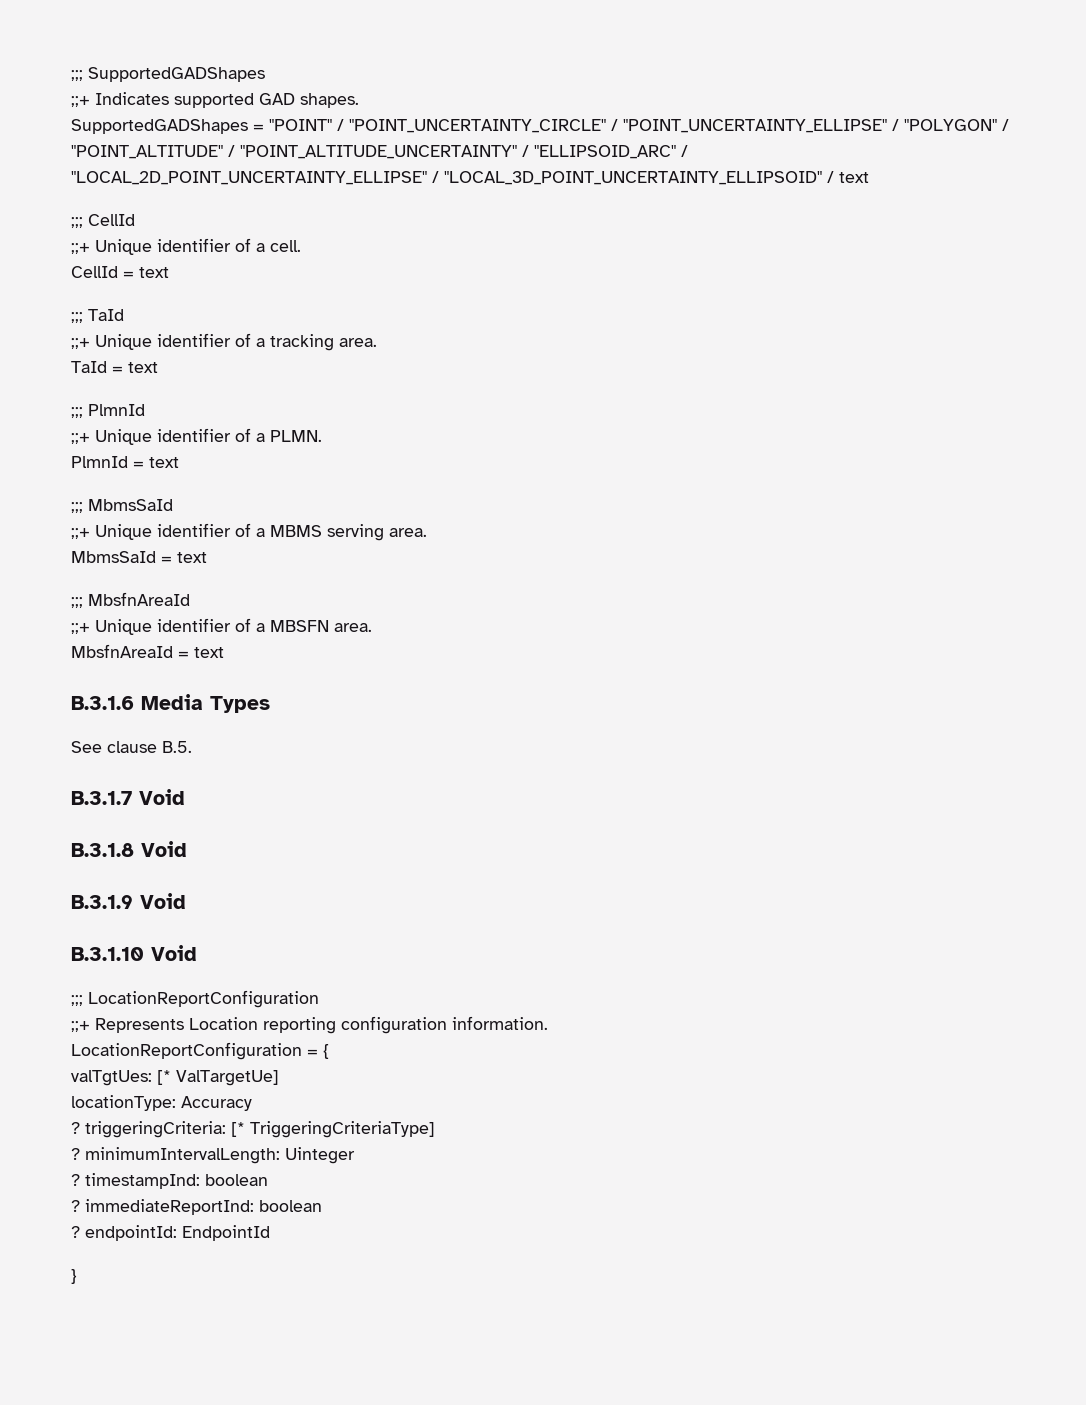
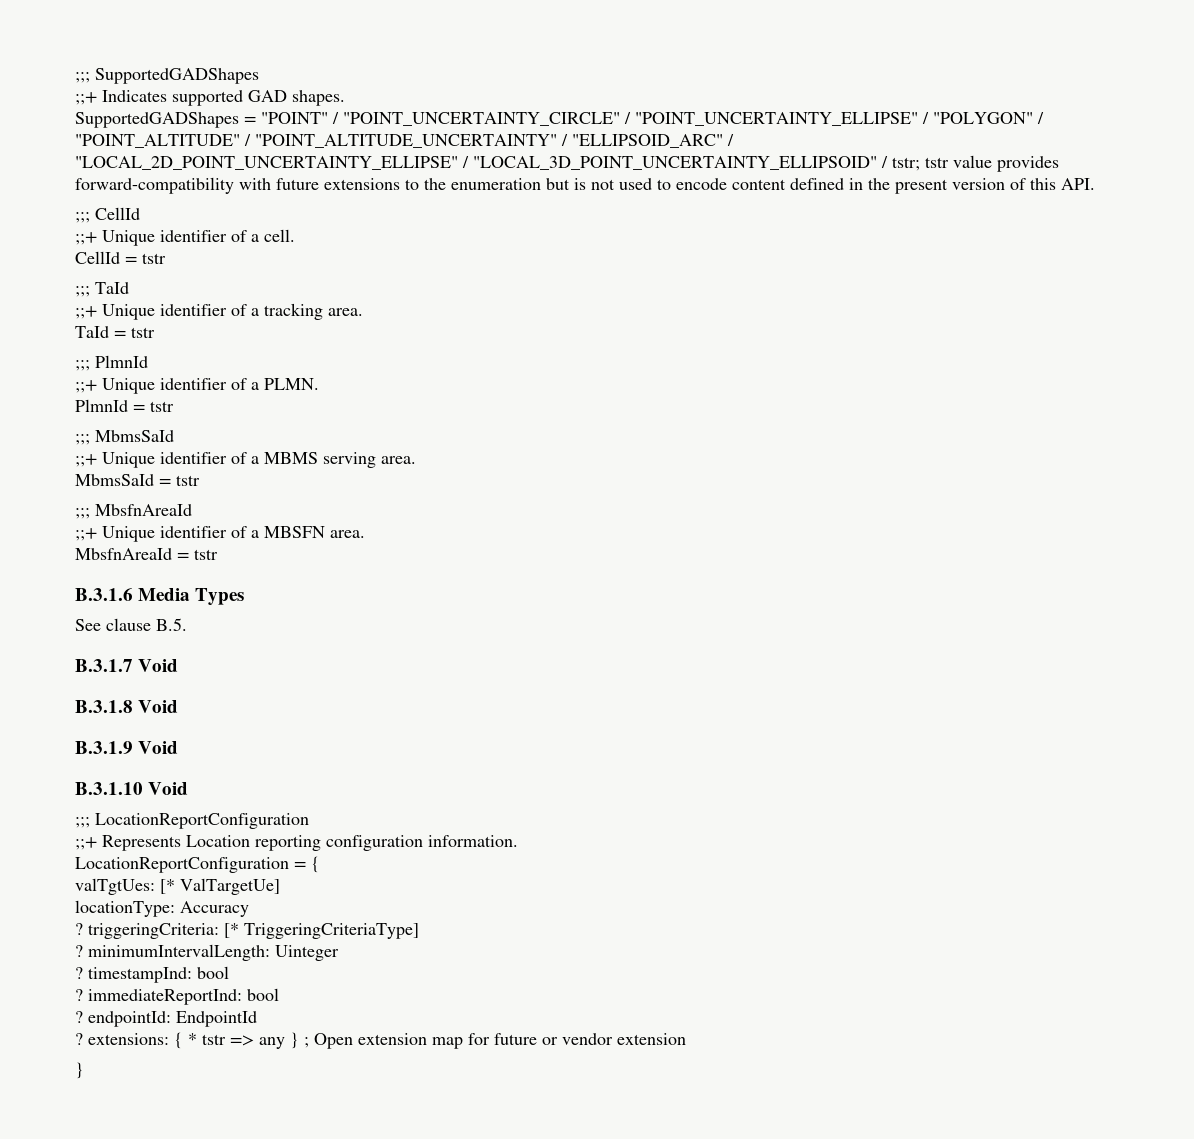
- SupportedGADShapes = "POINT" / "POINT_UNCERTAINTY_CIRCLE" / "POINT_UNCERTAINTY_ELLIPSE" / "POLYGON" / "POINT_ALTITUDE" / "POINT_ALTITUDE_UNCERTAINTY" / "ELLIPSOID_ARC" / "LOCAL_2D_POINT_UNCERTAINTY_ELLIPSE" / "LOCAL_3D_POINT_UNCERTAINTY_ELLIPSOID" / text
+ SupportedGADShapes = "POINT" / "POINT_UNCERTAINTY_CIRCLE" / "POINT_UNCERTAINTY_ELLIPSE" / "POLYGON" / "POINT_ALTITUDE" / "POINT_ALTITUDE_UNCERTAINTY" / "ELLIPSOID_ARC" / "LOCAL_2D_POINT_UNCERTAINTY_ELLIPSE" / "LOCAL_3D_POINT_UNCERTAINTY_ELLIPSOID" / tstr; tstr value provides forward-compatibility with future extensions to the enumeration but is not used to encode content defined in the present version of this API.
- CellId = text
+ CellId = tstr
- TaId = text
+ TaId = tstr
- PlmnId = text
+ PlmnId = tstr
- MbmsSaId = text
+ MbmsSaId = tstr
- MbsfnAreaId = text
+ MbsfnAreaId = tstr
- ? timestampInd: boolean
+ ? timestampInd: bool
- ? immediateReportInd: boolean
+ ? immediateReportInd: bool
+ ? extensions: { * tstr => any } ; Open extension map for future or vendor extension

